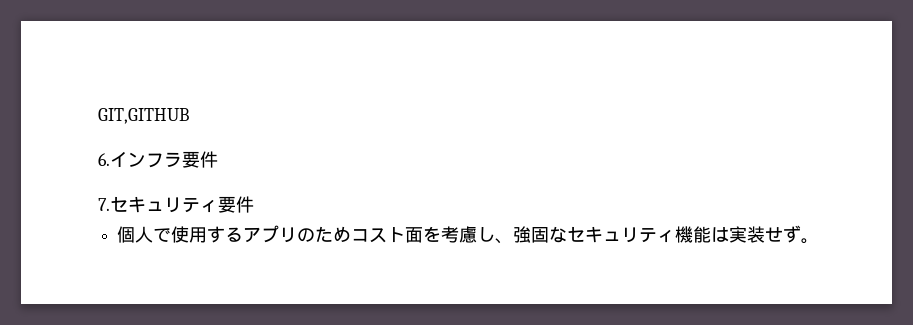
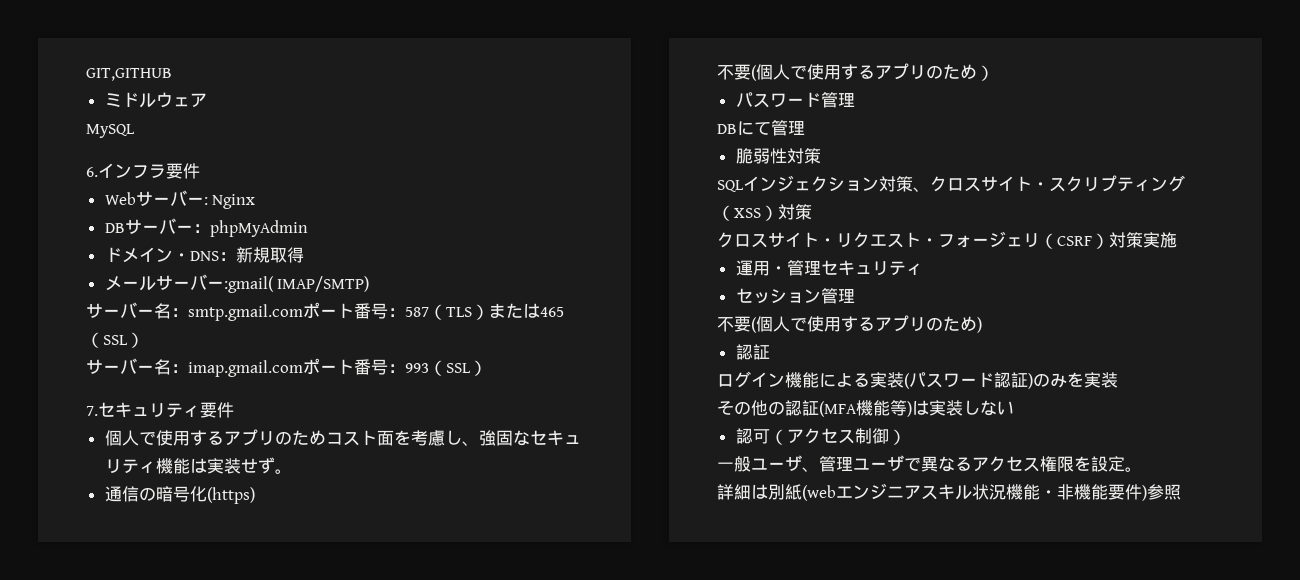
+ ミドルウェア
+ MySQL
+ Webサーバー: Nginx
+ DBサーバー：phpMyAdmin
+ ドメイン・DNS：新規取得
+ メールサーバー:gmail( IMAP/SMTP)
+ サーバー名：smtp.gmail.comポート番号：587（TLS）または465（SSL）
+ サーバー名：imap.gmail.comポート番号：993（SSL）
+ 通信の暗号化(https)
+ 不要(個人で使用するアプリのため）
+ パスワード管理
+ DBにて管理
+ 脆弱性対策
+ SQLインジェクション対策、クロスサイト・スクリプティング（XSS）対策
+ クロスサイト・リクエスト・フォージェリ（CSRF）対策実施
+ 運用・管理セキュリティ
+ セッション管理
+ 不要(個人で使用するアプリのため)
+ 認証
+ ログイン機能による実装(パスワード認証)のみを実装
+ その他の認証(MFA機能等)は実装しない
+ 認可（アクセス制御）
+ 一般ユーザ、管理ユーザで異なるアクセス権限を設定。
+ 詳細は別紙(webエンジニアスキル状況機能・非機能要件)参照

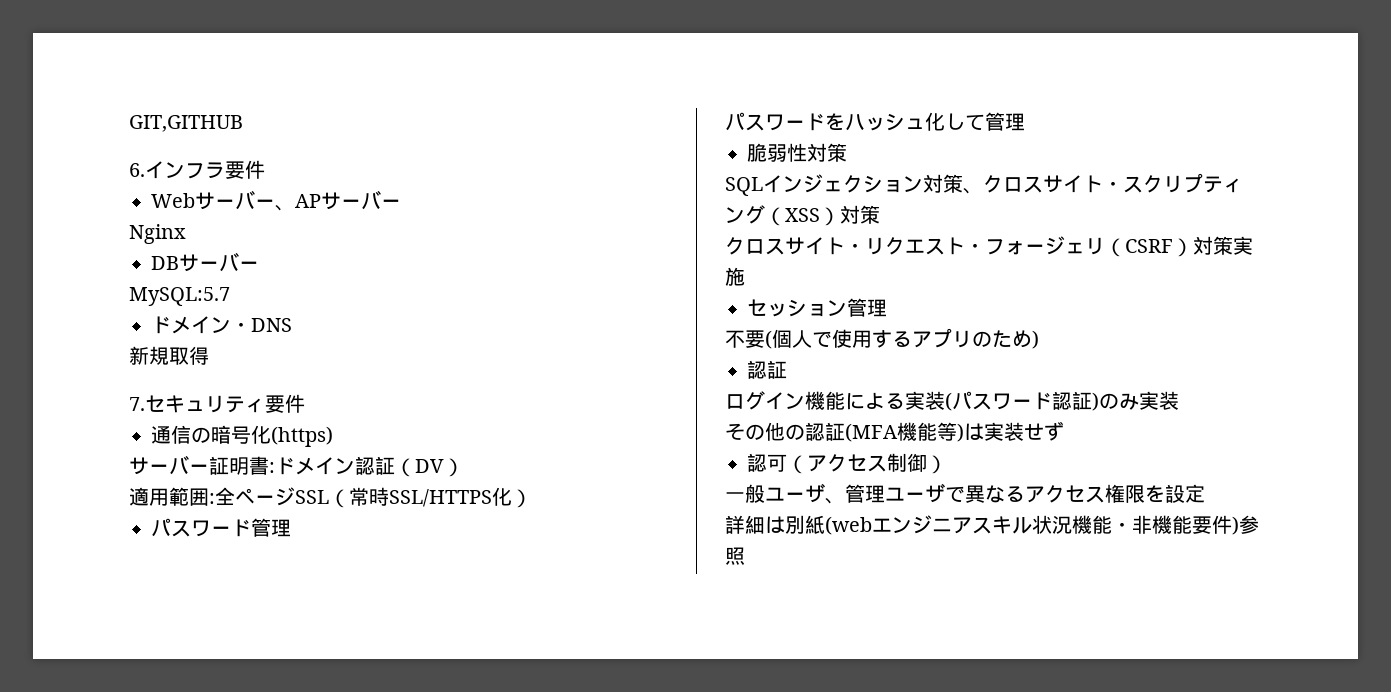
- ミドルウェア
- MySQL
- Webサーバー: Nginx
+ Webサーバー、APサーバー
+ Nginx
- DBサーバー：phpMyAdmin
+ DBサーバー
+ MySQL:5.7
- ドメイン・DNS：新規取得
+ ドメイン・DNS
+ 新規取得
- メールサーバー:gmail( IMAP/SMTP)
- サーバー名：smtp.gmail.comポート番号：587（TLS）または465（SSL）
- サーバー名：imap.gmail.comポート番号：993（SSL）
- 個人で使用するアプリのためコスト面を考慮し、強固なセキュリティ機能は実装せず。
  通信の暗号化(https)
- 不要(個人で使用するアプリのため）
+ サーバー証明書:ドメイン認証（DV）
+ 適用範囲:全ページSSL（常時SSL/HTTPS化）
- DBにて管理
+ パスワードをハッシュ化して管理
- 運用・管理セキュリティ
- ログイン機能による実装(パスワード認証)のみを実装
+ ログイン機能による実装(パスワード認証)のみ実装
- その他の認証(MFA機能等)は実装しない
+ その他の認証(MFA機能等)は実装せず
- 一般ユーザ、管理ユーザで異なるアクセス権限を設定。
+ 一般ユーザ、管理ユーザで異なるアクセス権限を設定

